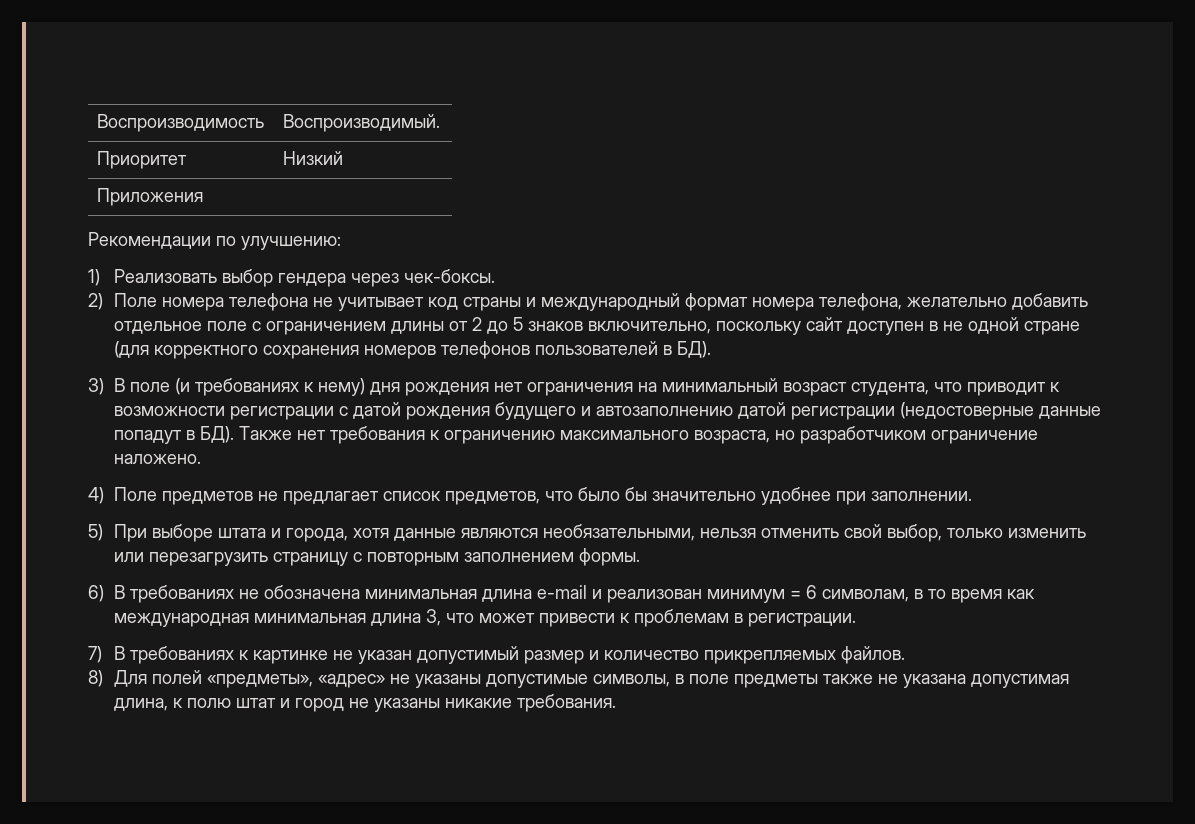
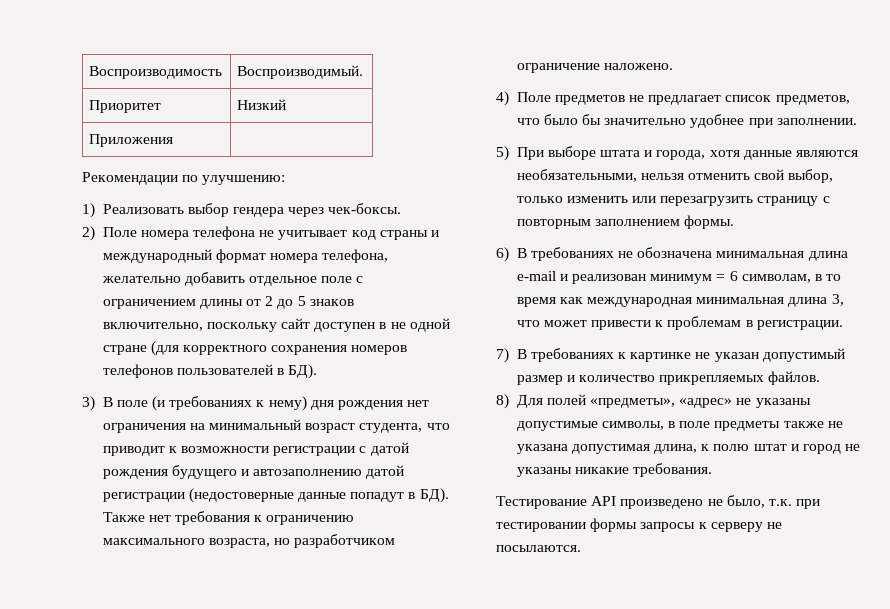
+ Тестирование API произведено не было, т.к. при тестировании формы запросы к серверу не посылаются.

